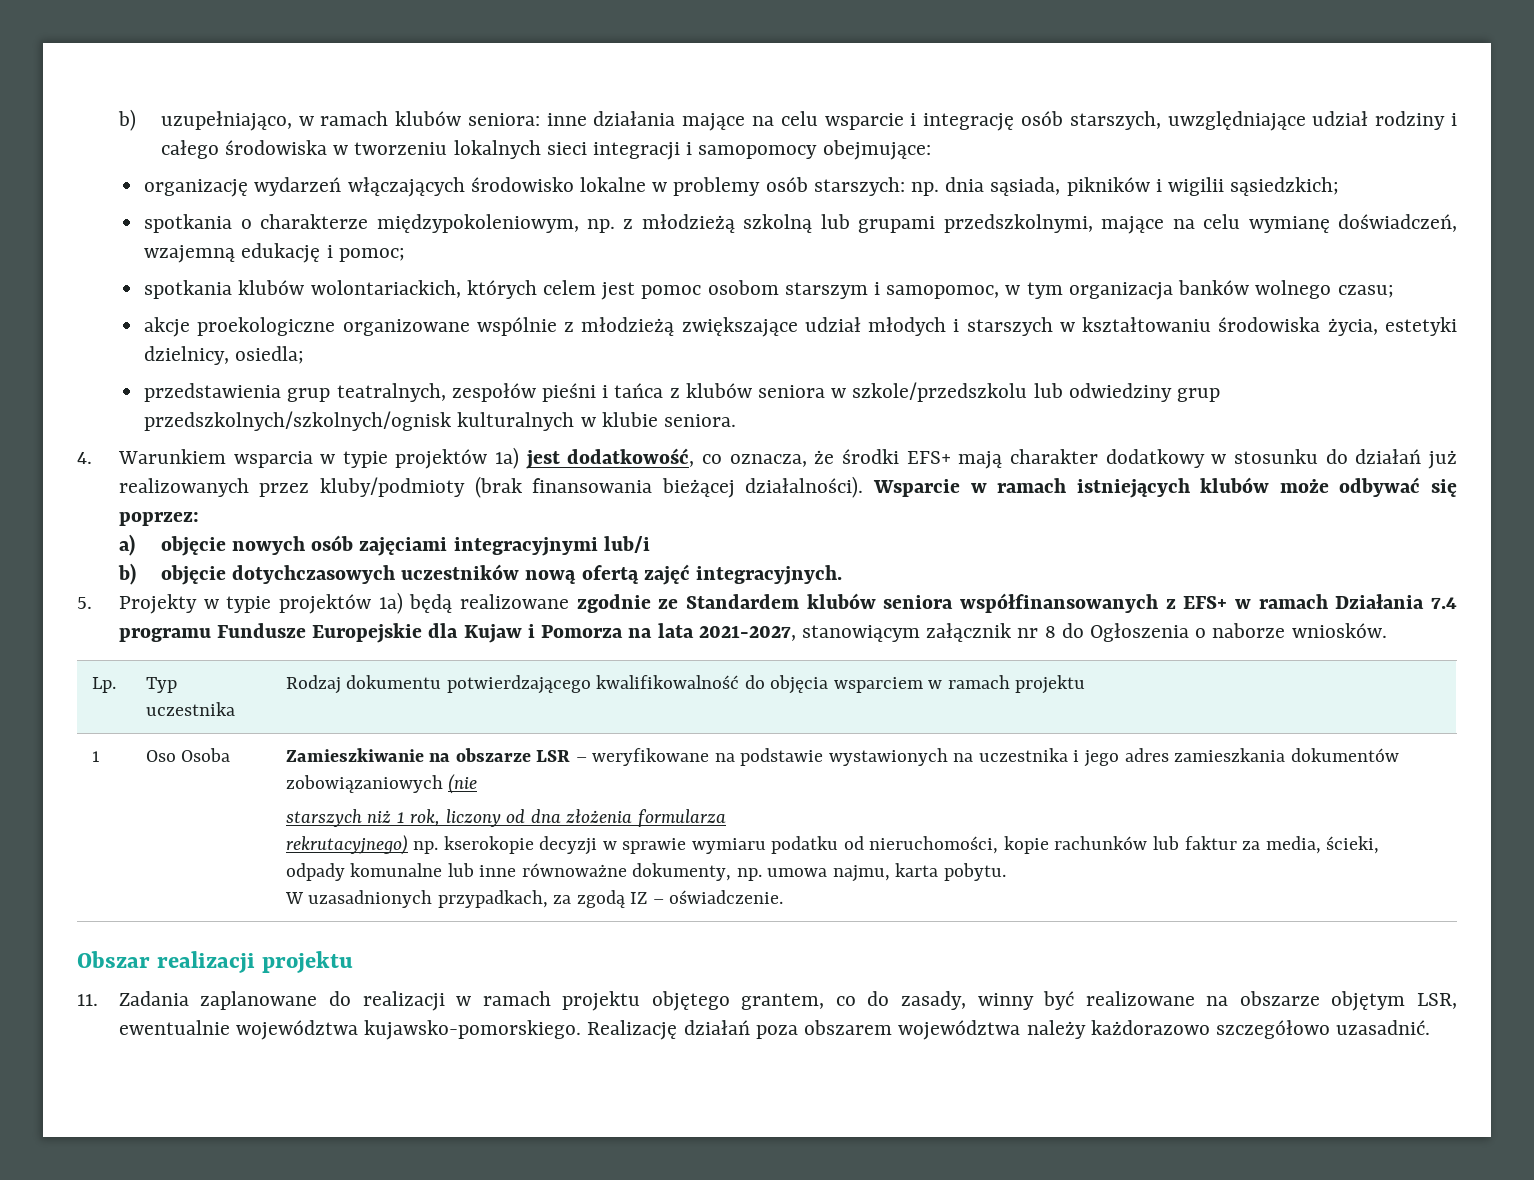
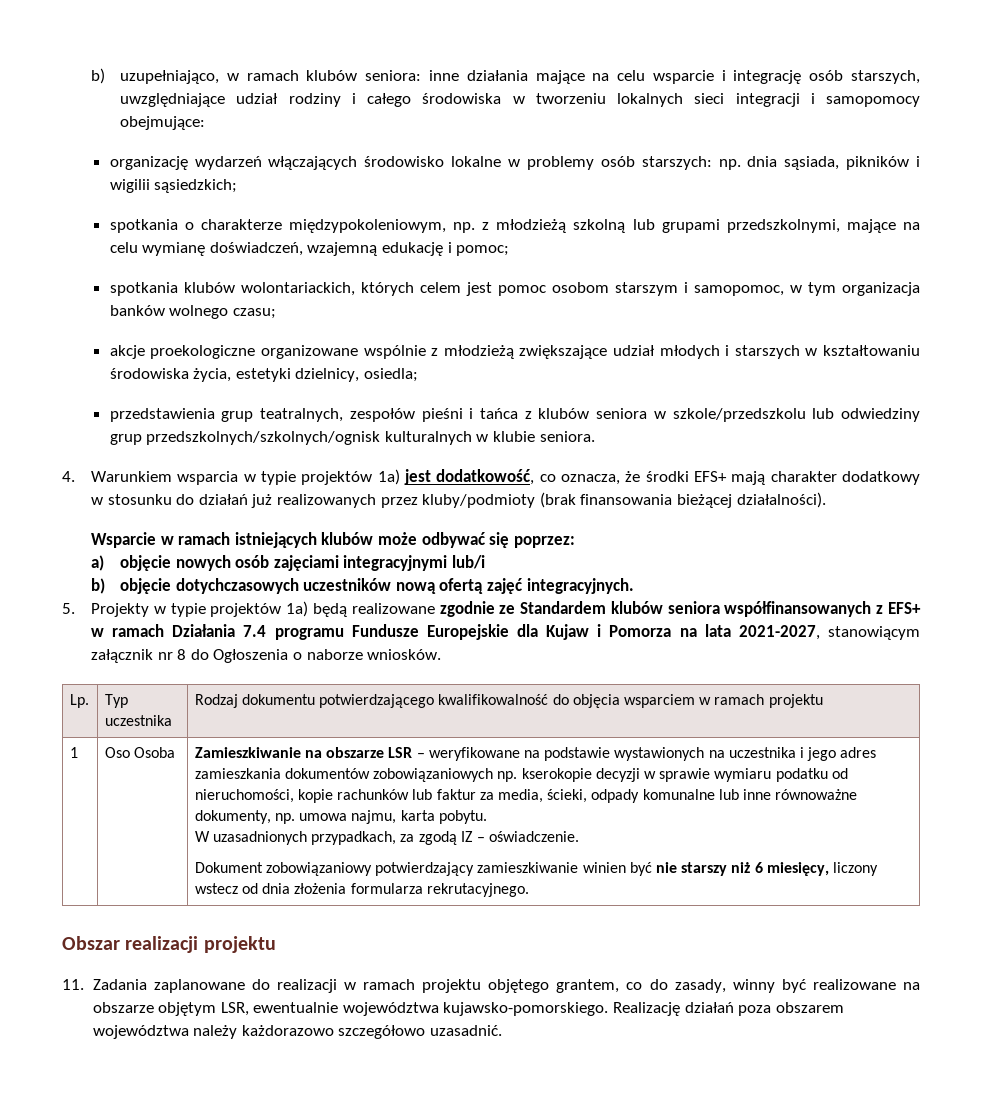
- 4. Warunkiem wsparcia w typie projektów 1a) jest dodatkowość, co oznacza, że środki EFS+ mają charakter dodatkowy w stosunku do działań już realizowanych przez kluby/podmioty (brak finansowania bieżącej działalności). Wsparcie w ramach istniejących klubów może odbywać się poprzez:
+ 4. Warunkiem wsparcia w typie projektów 1a) jest dodatkowość, co oznacza, że środki EFS+ mają charakter dodatkowy w stosunku do działań już realizowanych przez kluby/podmioty (brak finansowania bieżącej działalności).
+ Wsparcie w ramach istniejących klubów może odbywać się poprzez:
- Zamieszkiwanie na obszarze LSR – weryfikowane na podstawie wystawionych na uczestnika i jego adres zamieszkania dokumentów zobowiązaniowych (nie
- starszych niż 1 rok, liczony od dna złożenia formularza
- rekrutacyjnego) np. kserokopie decyzji w sprawie wymiaru podatku od nieruchomości, kopie rachunków lub faktur za media, ścieki, odpady komunalne lub inne równoważne dokumenty, np. umowa najmu, karta pobytu.
+ Zamieszkiwanie na obszarze LSR – weryfikowane na podstawie wystawionych na uczestnika i jego adres zamieszkania dokumentów zobowiązaniowych np. kserokopie decyzji w sprawie wymiaru podatku od nieruchomości, kopie rachunków lub faktur za media, ścieki, odpady komunalne lub inne równoważne dokumenty, np. umowa najmu, karta pobytu.
+ Dokument zobowiązaniowy potwierdzający zamieszkiwanie winien być nie starszy niż 6 miesięcy, liczony wstecz od dnia złożenia formularza rekrutacyjnego.

